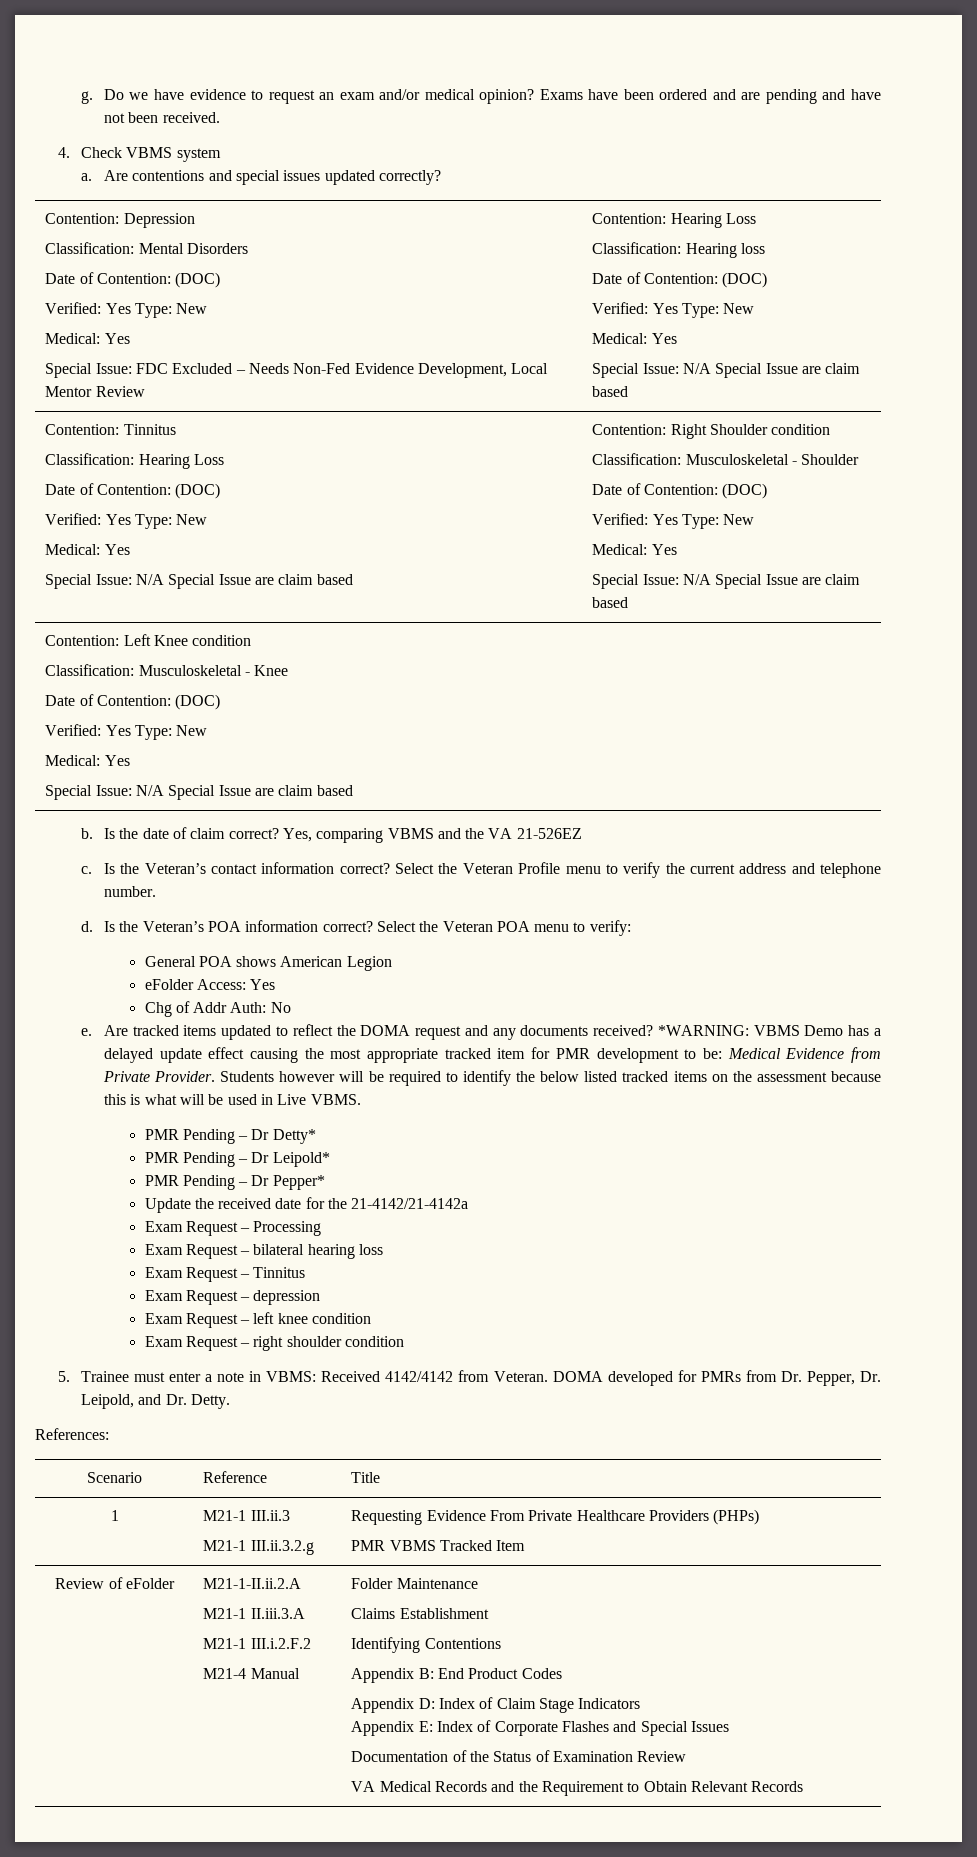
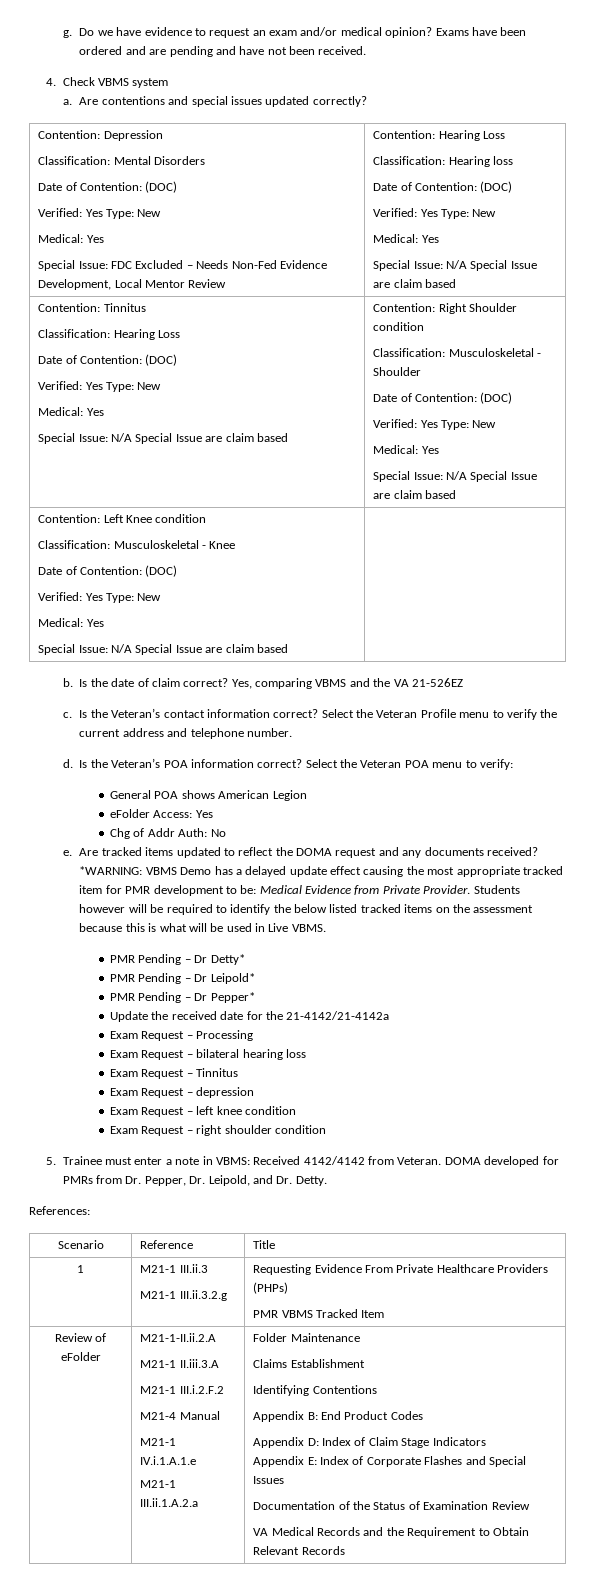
+ M21-1 IV.i.1.A.1.e
+ M21-1 III.ii.1.A.2.a

